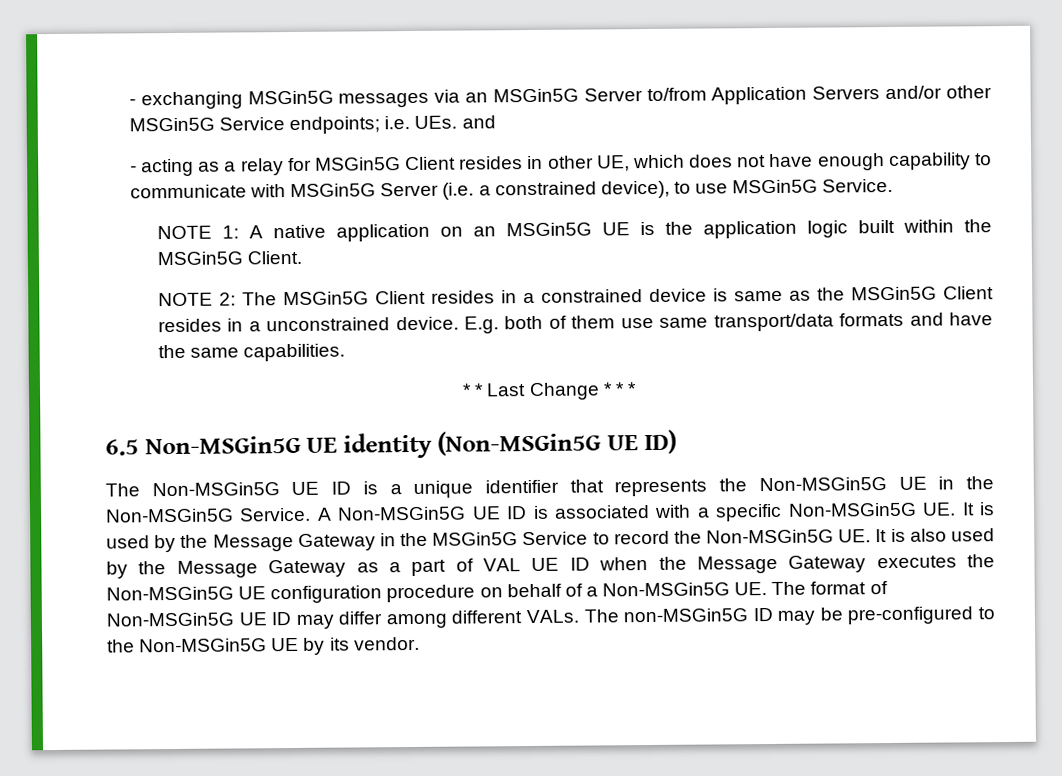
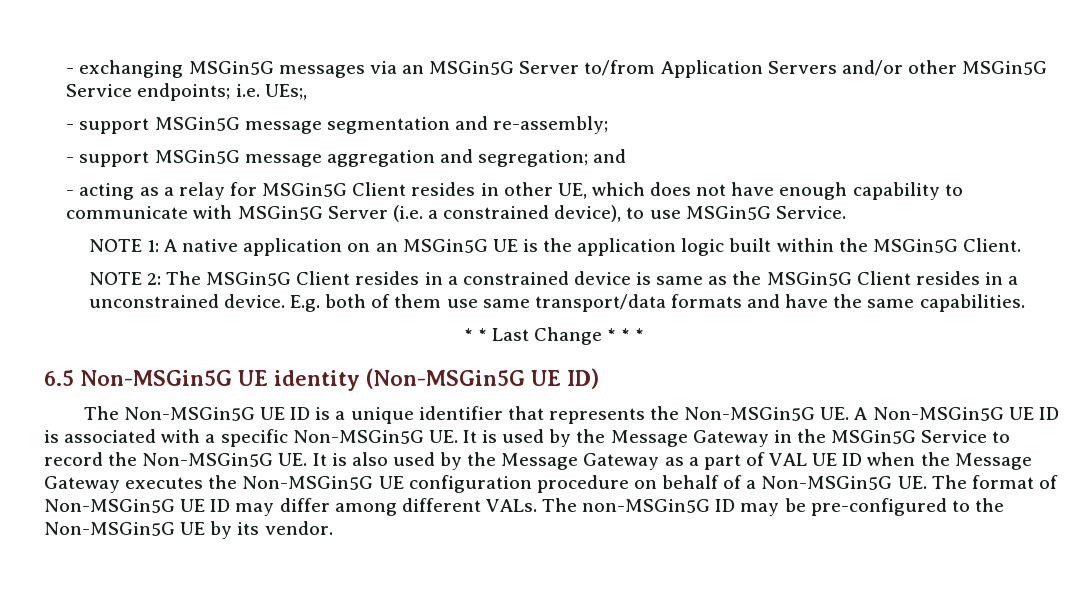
- - exchanging MSGin5G messages via an MSGin5G Server to/from Application Servers and/or other MSGin5G Service endpoints; i.e. UEs. and
+ - exchanging MSGin5G messages via an MSGin5G Server to/from Application Servers and/or other MSGin5G Service endpoints; i.e. UEs;,
+ - support MSGin5G message segmentation and re-assembly;
+ - support MSGin5G message aggregation and segregation; and
- The Non-MSGin5G UE ID is a unique identifier that represents the Non-MSGin5G UE in the Non-MSGin5G Service. A Non-MSGin5G UE ID is associated with a specific Non-MSGin5G UE. It is used by the Message Gateway in the MSGin5G Service to record the Non-MSGin5G UE. It is also used by the Message Gateway as a part of VAL UE ID when the Message Gateway executes the Non-MSGin5G UE configuration procedure on behalf of a Non-MSGin5G UE. The format of Non-MSGin5G UE ID may differ among different VALs.
+ The Non-MSGin5G UE ID is a unique identifier that represents the Non-MSGin5G UE. A Non-MSGin5G UE ID is associated with a specific Non-MSGin5G UE. It is used by the Message Gateway in the MSGin5G Service to record the Non-MSGin5G UE. It is also used by the Message Gateway as a part of VAL UE ID when the Message Gateway executes the Non-MSGin5G UE configuration procedure on behalf of a Non-MSGin5G UE. The format of Non-MSGin5G UE ID may differ among different VALs.

